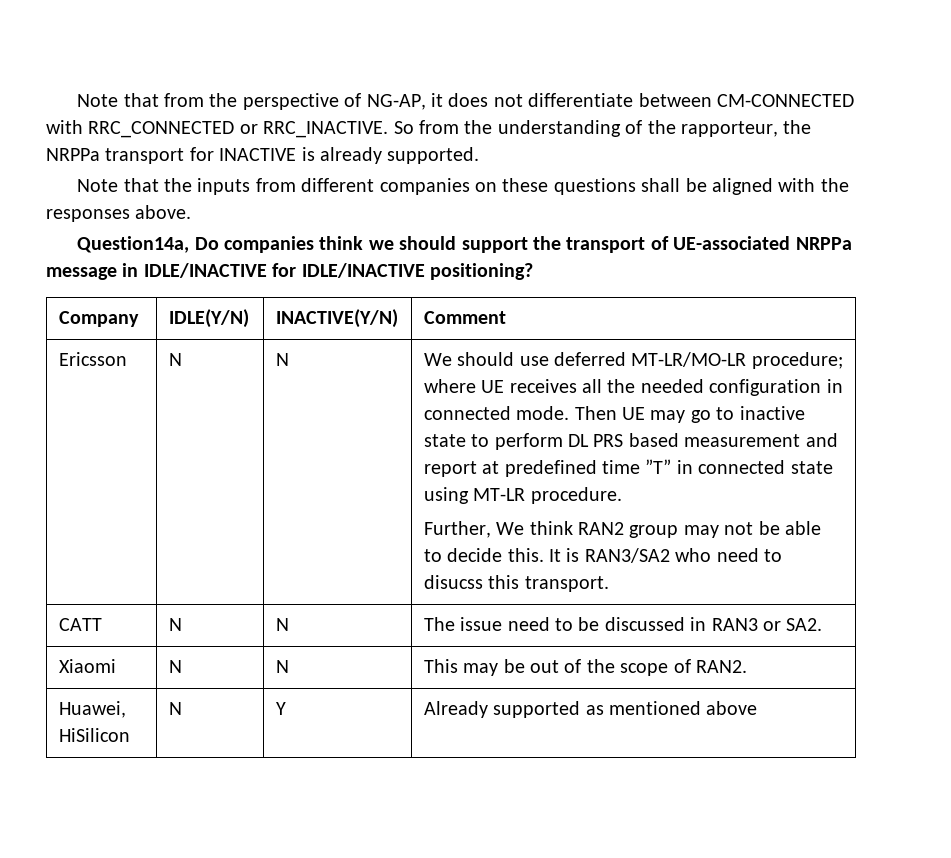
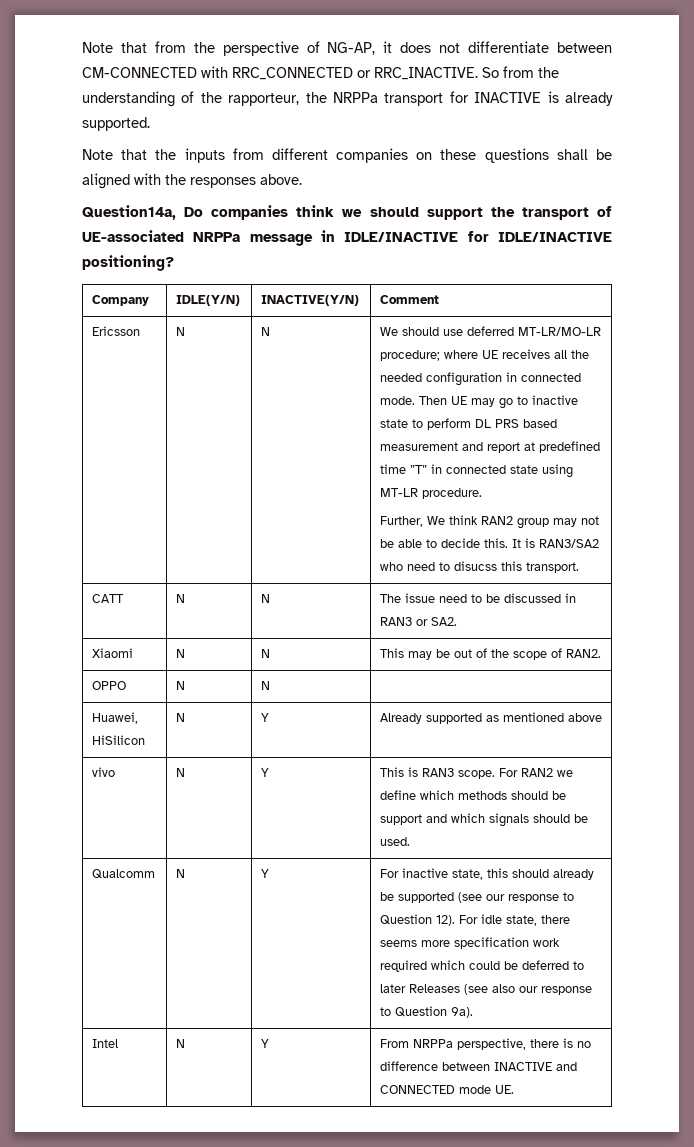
+ OPPO | N | N |
+ vivo | N | Y | This is RAN3 scope. For RAN2 we define which methods should be support and which signals should be used.
+ Qualcomm | N | Y | For inactive state, this should already be supported (see our response to Question 12). For idle state, there seems more specification work required which could be deferred to later Releases (see also our response to Question 9a).
+ Intel | N | Y | From NRPPa perspective, there is no difference between INACTIVE and CONNECTED mode UE.

